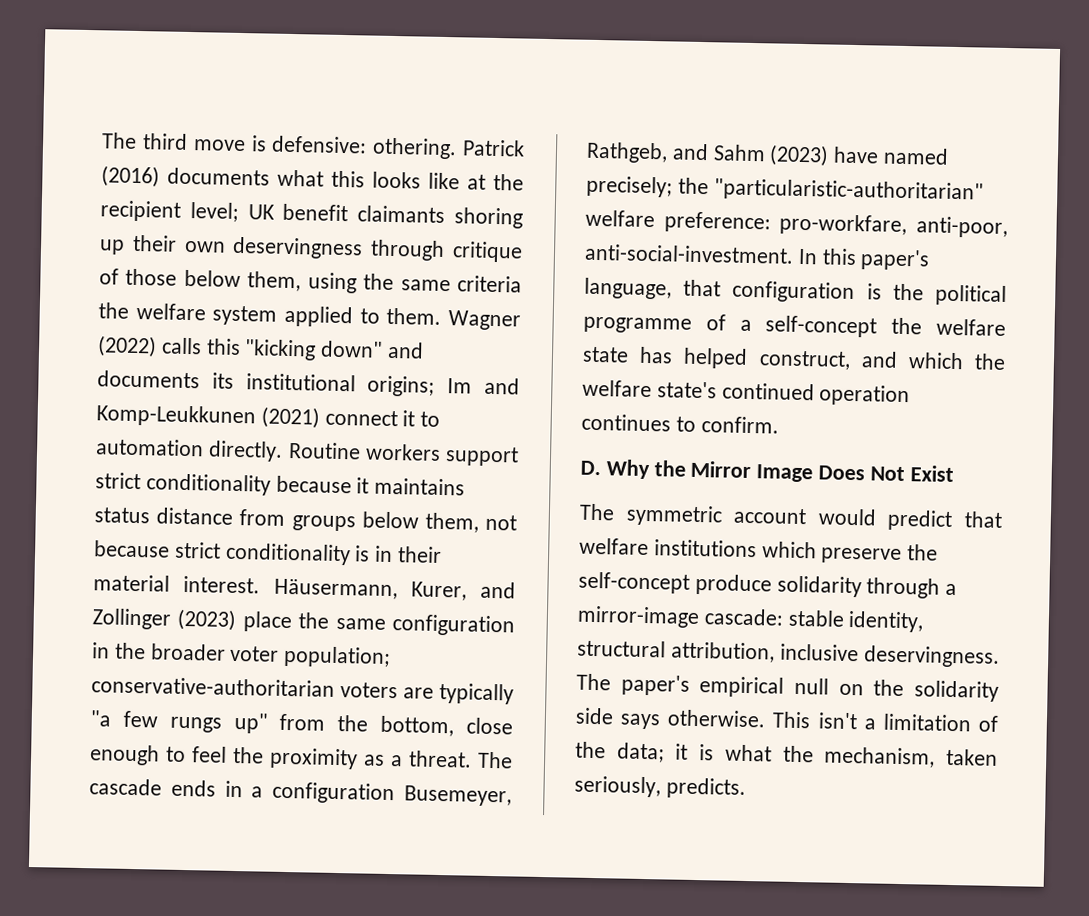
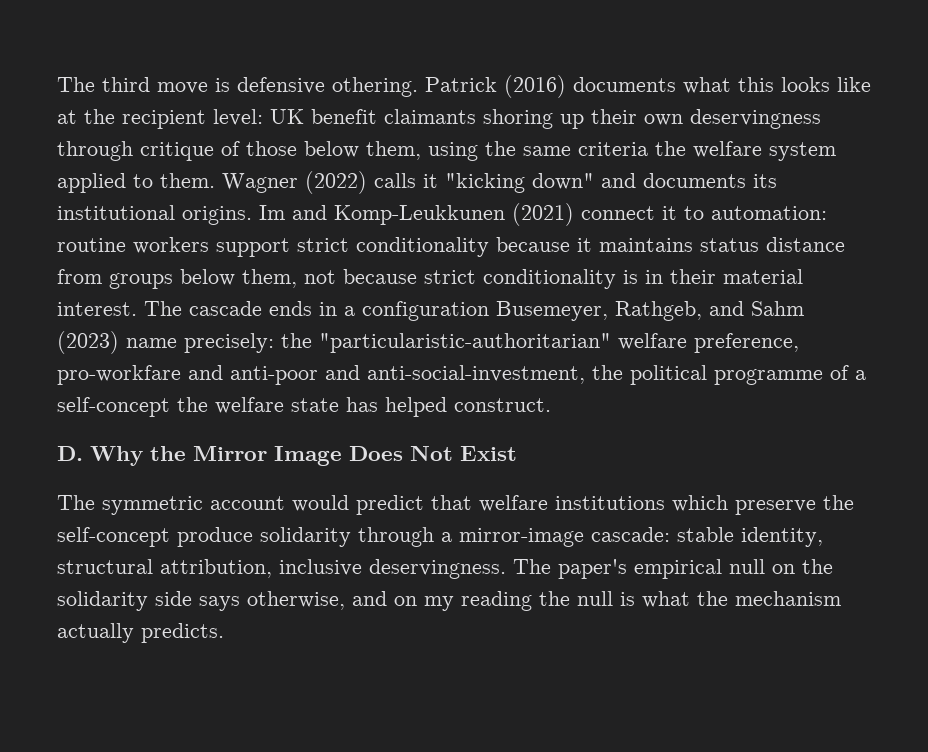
- The third move is defensive: othering.
+ The third move is defensive othering.
- Patrick (2016) documents what this looks like at the recipient level; UK benefit claimants shoring up their own deservingness through critique of those below them, using the same criteria the welfare system applied to them.
+ Patrick (2016) documents what this looks like at the recipient level: UK benefit claimants shoring up their own deservingness through critique of those below them, using the same criteria the welfare system applied to them.
- Wagner (2022) calls this "kicking down" and documents its institutional origins; Im and Komp-Leukkunen (2021) connect it to automation directly. Routine workers support strict conditionality because it maintains status distance from groups below them, not because strict conditionality is in their material interest.
+ Wagner (2022) calls it "kicking down" and documents its institutional origins. Im and Komp-Leukkunen (2021) connect it to automation: routine workers support strict conditionality because it maintains status distance from groups below them, not because strict conditionality is in their material interest.
- Häusermann, Kurer, and Zollinger (2023) place the same configuration in the broader voter population; conservative-authoritarian voters are typically "a few rungs up" from the bottom, close enough to feel the proximity as a threat.
- The cascade ends in a configuration Busemeyer, Rathgeb, and Sahm (2023) have named precisely; the "particularistic-authoritarian" welfare preference: pro-workfare, anti-poor, anti-social-investment. In this paper's language, that configuration is the political programme of a self-concept the welfare state has helped construct, and which the welfare state's continued operation continues to confirm.
+ The cascade ends in a configuration Busemeyer, Rathgeb, and Sahm (2023) name precisely: the "particularistic-authoritarian" welfare preference, pro-workfare and anti-poor and anti-social-investment, the political programme of a self-concept the welfare state has helped construct.
- The paper's empirical null on the solidarity side says otherwise. This isn't a limitation of the data; it is what the mechanism, taken seriously, predicts.
+ The paper's empirical null on the solidarity side says otherwise, and on my reading the null is what the mechanism actually predicts.

